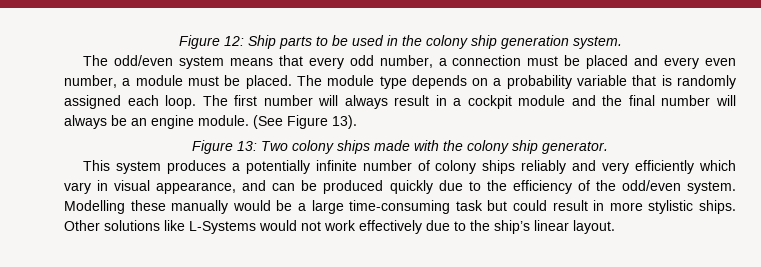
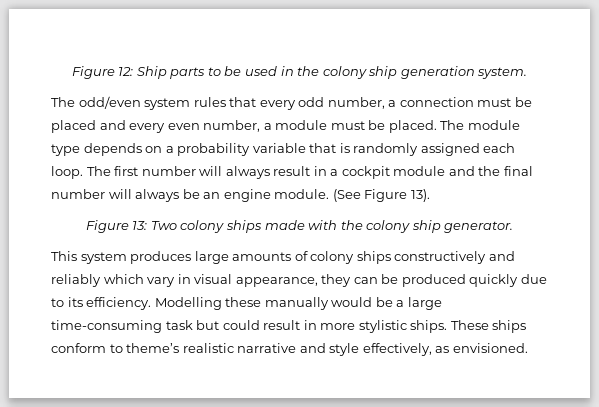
- The odd/even system means that every odd number, a connection must be placed and every even number, a module must be placed.
+ The odd/even system rules that every odd number, a connection must be placed and every even number, a module must be placed.
- This system produces a potentially infinite number of colony ships reliably and very efficiently which vary in visual appearance, and can be produced quickly due to the efficiency of the odd/even system.
+ This system produces large amounts of colony ships constructively and reliably which vary in visual appearance, they can be produced quickly due to its efficiency.
- Other solutions like L-Systems would not work effectively due to the ship’s linear layout.
+ These ships conform to theme’s realistic narrative and style effectively, as envisioned.

